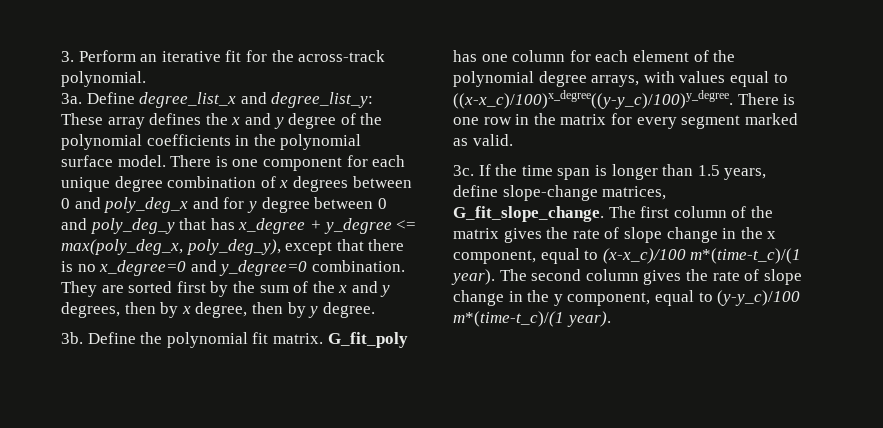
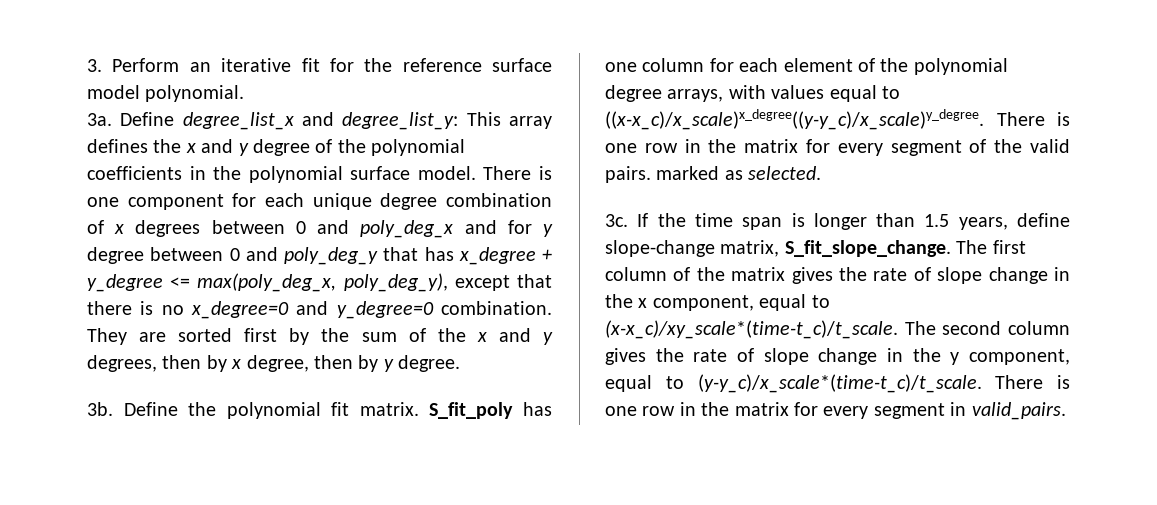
- 3. Perform an iterative fit for the across-track polynomial.
+ 3. Perform an iterative fit for the reference surface model polynomial.
- Define degree_list_x and degree_list_y: These array defines the x and y degree of the polynomial coefficients in the polynomial surface model.
+ Define degree_list_x and degree_list_y: This array defines the x and y degree of the polynomial coefficients in the polynomial surface model.
- G_fit_poly has one column for each element of the polynomial degree arrays, with values equal to ((x-x_c)/100)x_degree((y-y_c)/100)y_degree.
+ S_fit_poly has one column for each element of the polynomial degree arrays, with values equal to ((x-x_c)/x_scale)x_degree((y-y_c)/x_scale)y_degree.
- There is one row in the matrix for every segment marked as valid.
+ There is one row in the matrix for every segment of the valid pairs. marked as selected.
- If the time span is longer than 1.5 years, define slope-change matrices, G_fit_slope_change.
+ If the time span is longer than 1.5 years, define slope-change matrix, S_fit_slope_change.
- The first column of the matrix gives the rate of slope change in the x component, equal to (x-x_c)/100 m*(time-t_c)/(1 year).
+ The first column of the matrix gives the rate of slope change in the x component, equal to (x-x_c)/xy_scale*(time-t_c)/t_scale.
- The second column gives the rate of slope change in the y component, equal to (y-y_c)/100 m*(time-t_c)/(1 year).
+ The second column gives the rate of slope change in the y component, equal to (y-y_c)/x_scale*(time-t_c)/t_scale. There is one row in the matrix for every segment in valid_pairs.

